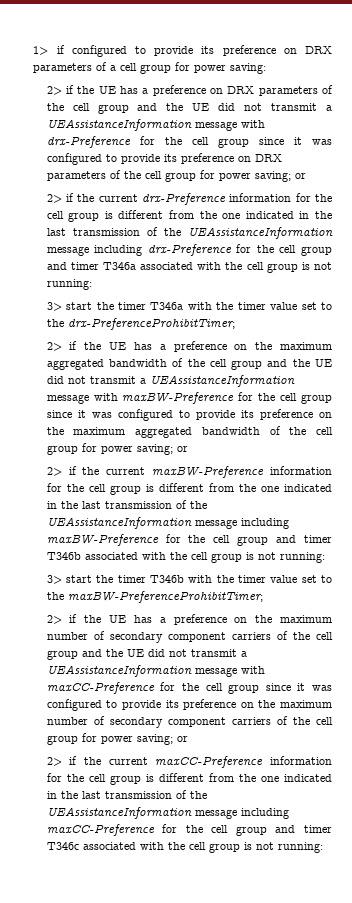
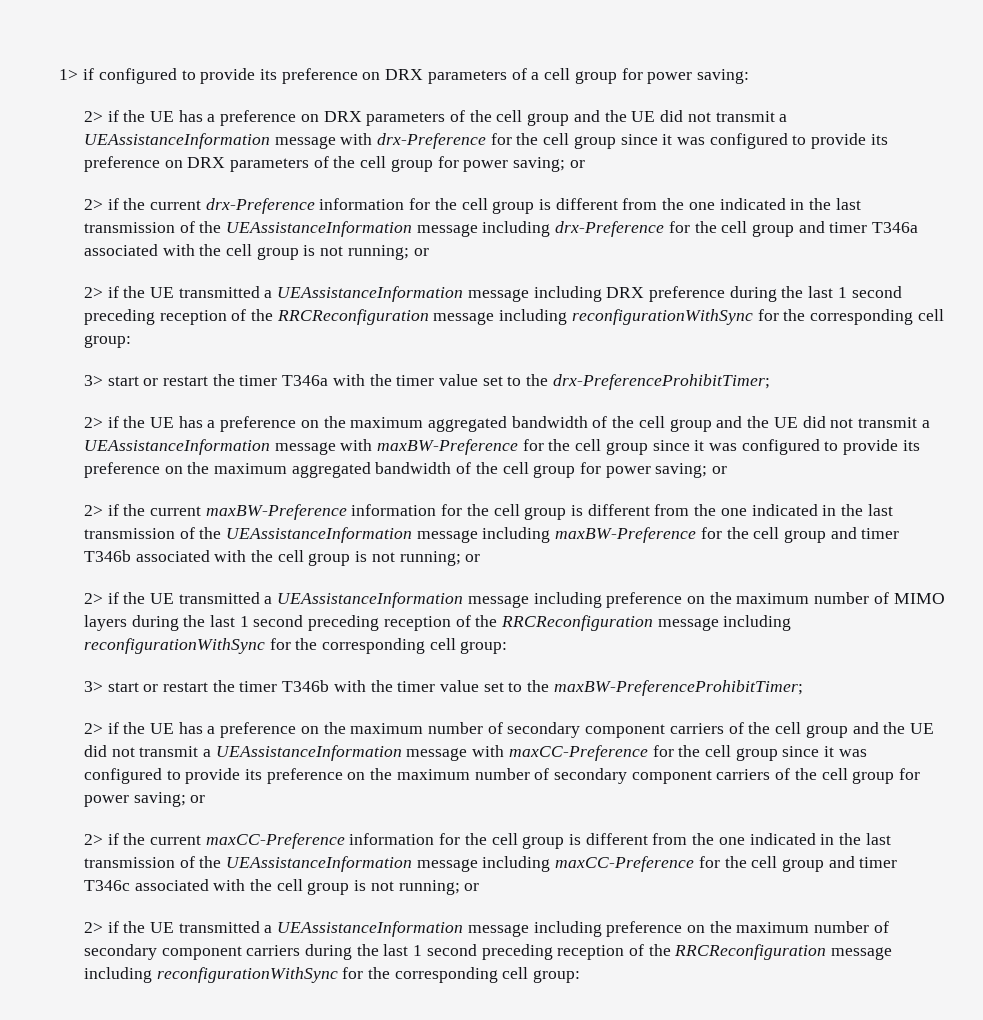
- 2> if the current drx-Preference information for the cell group is different from the one indicated in the last transmission of the UEAssistanceInformation message including drx-Preference for the cell group and timer T346a associated with the cell group is not running:
- 3> start the timer T346a with the timer value set to the drx-PreferenceProhibitTimer;
+ 2> if the current drx-Preference information for the cell group is different from the one indicated in the last transmission of the UEAssistanceInformation message including drx-Preference for the cell group and timer T346a associated with the cell group is not running; or
+ 2> if the UE transmitted a UEAssistanceInformation message including DRX preference during the last 1 second preceding reception of the RRCReconfiguration message including reconfigurationWithSync for the corresponding cell group:
+ 3> start or restart the timer T346a with the timer value set to the drx-PreferenceProhibitTimer;
- 2> if the current maxBW-Preference information for the cell group is different from the one indicated in the last transmission of the UEAssistanceInformation message including maxBW-Preference for the cell group and timer T346b associated with the cell group is not running:
- 3> start the timer T346b with the timer value set to the maxBW-PreferenceProhibitTimer;
+ 2> if the current maxBW-Preference information for the cell group is different from the one indicated in the last transmission of the UEAssistanceInformation message including maxBW-Preference for the cell group and timer T346b associated with the cell group is not running; or
+ 2> if the UE transmitted a UEAssistanceInformation message including preference on the maximum number of MIMO layers during the last 1 second preceding reception of the RRCReconfiguration message including reconfigurationWithSync for the corresponding cell group:
+ 3> start or restart the timer T346b with the timer value set to the maxBW-PreferenceProhibitTimer;
- 2> if the current maxCC-Preference information for the cell group is different from the one indicated in the last transmission of the UEAssistanceInformation message including maxCC-Preference for the cell group and timer T346c associated with the cell group is not running:
+ 2> if the current maxCC-Preference information for the cell group is different from the one indicated in the last transmission of the UEAssistanceInformation message including maxCC-Preference for the cell group and timer T346c associated with the cell group is not running; or
+ 2> if the UE transmitted a UEAssistanceInformation message including preference on the maximum number of secondary component carriers during the last 1 second preceding reception of the RRCReconfiguration message including reconfigurationWithSync for the corresponding cell group:

